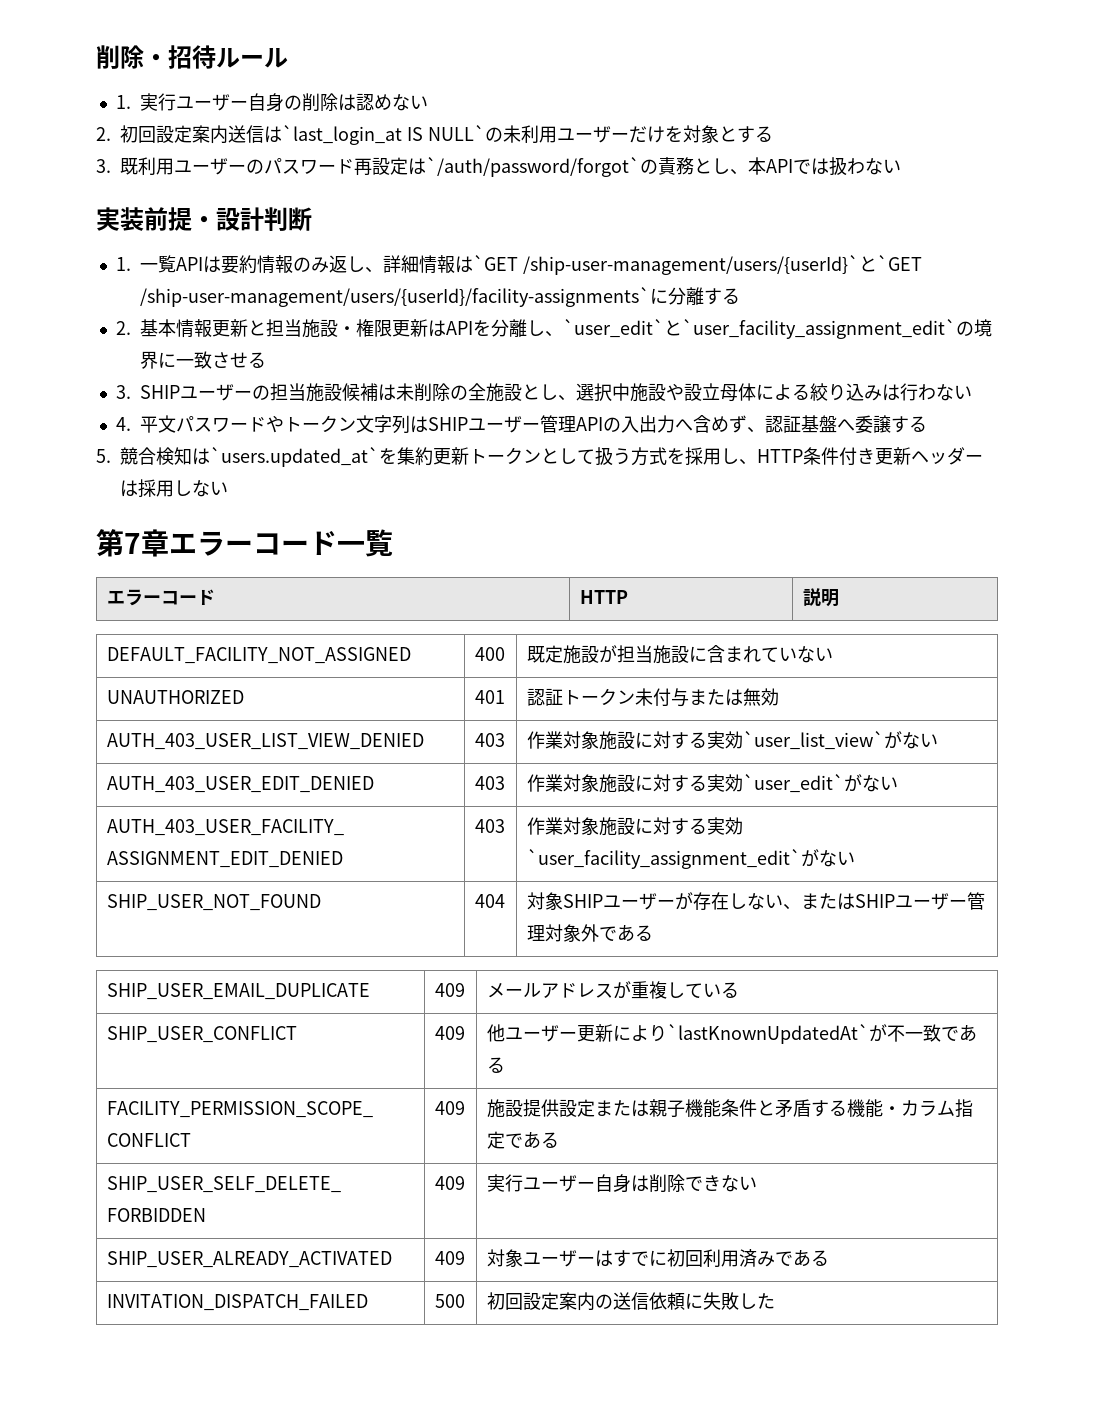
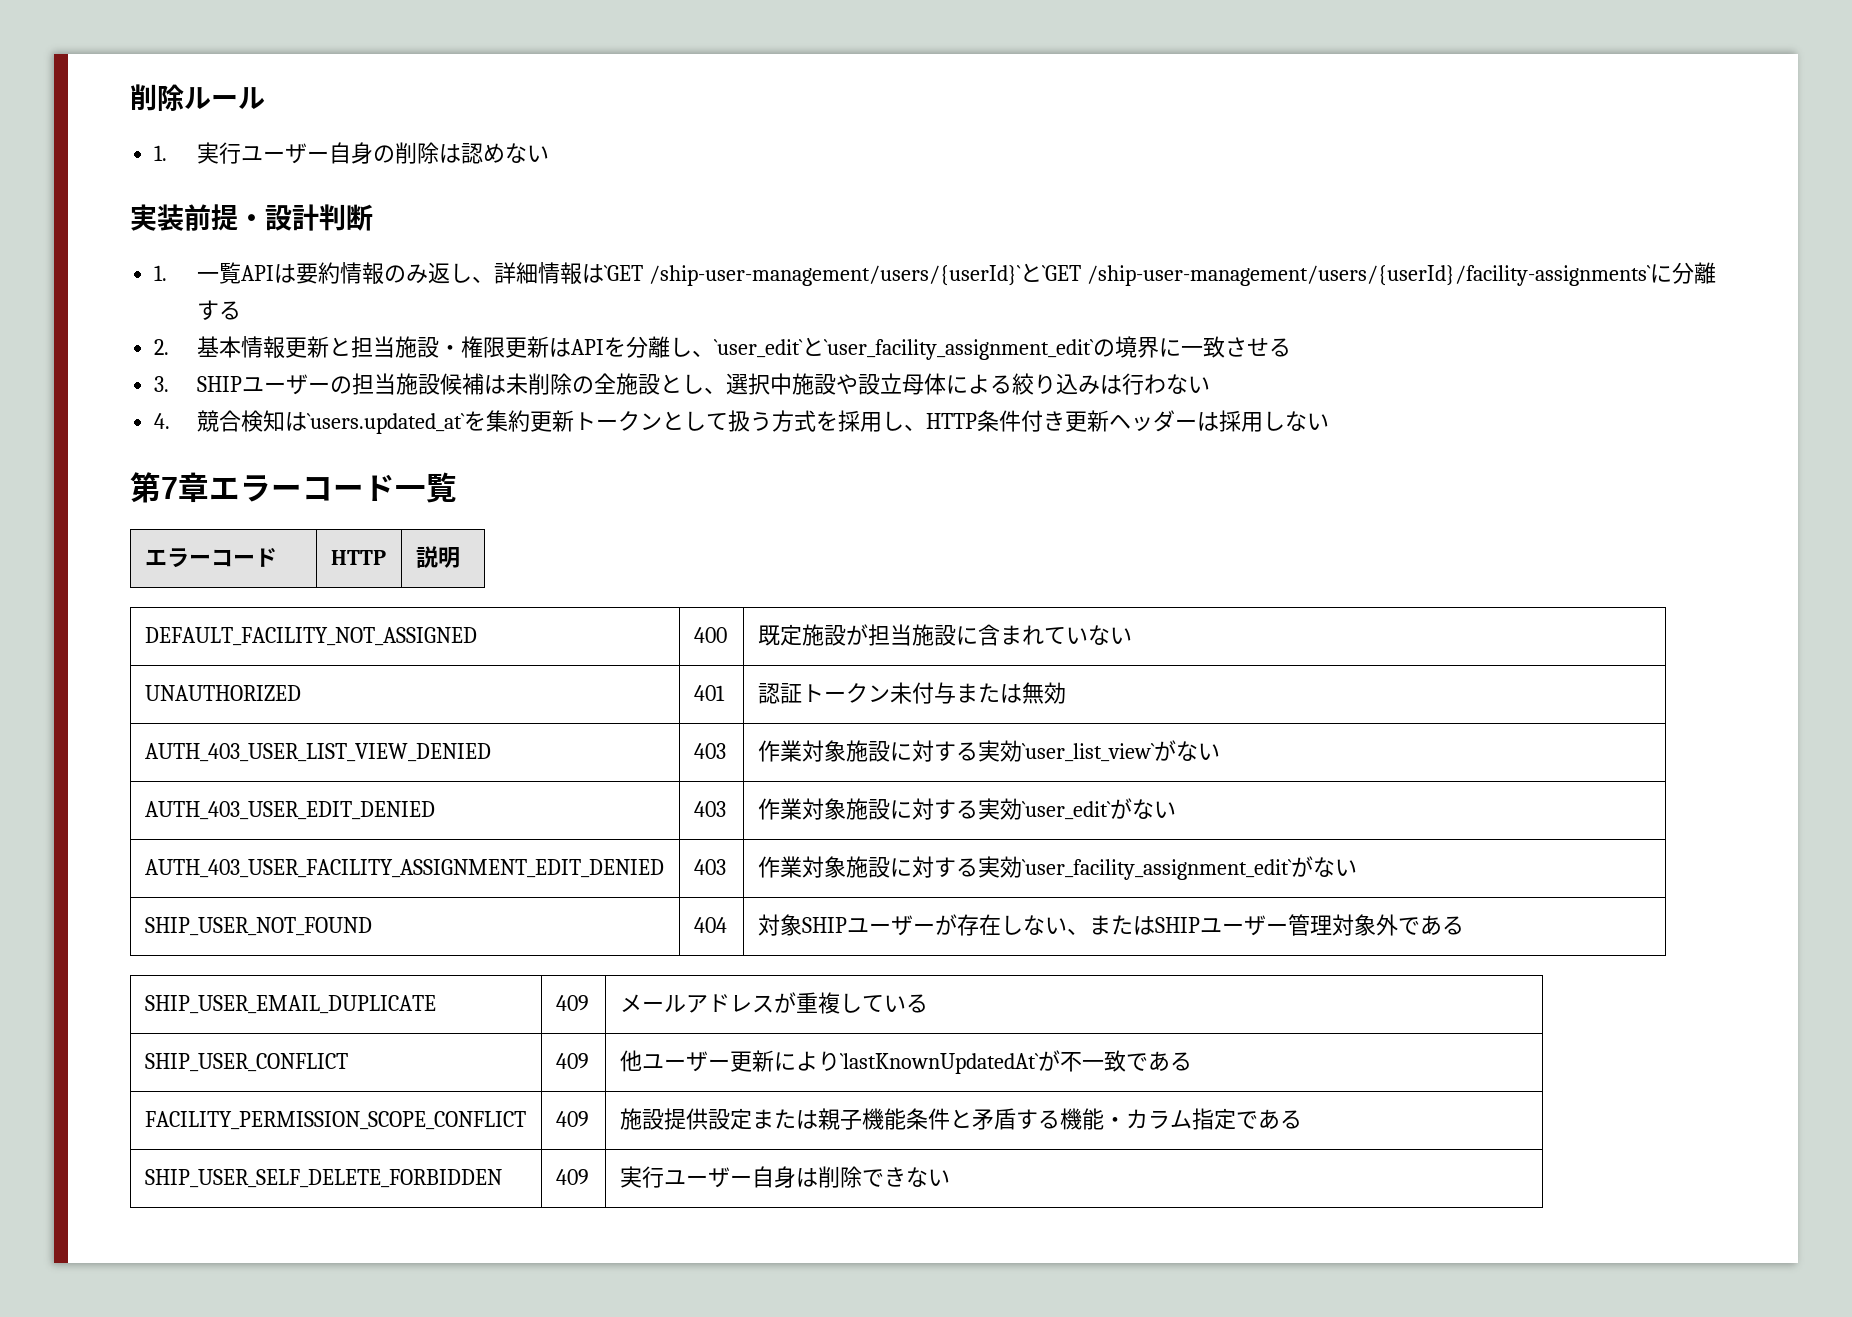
- 削除・招待ルール
+ 削除ルール
- 2.初回設定案内送信は`last_login_at IS NULL`の未利用ユーザーだけを対象とする
- 3.既利用ユーザーのパスワード再設定は`/auth/password/forgot`の責務とし、本APIでは扱わない
- 4.平文パスワードやトークン文字列はSHIPユーザー管理APIの入出力へ含めず、認証基盤へ委譲する
- 5.競合検知は`users.updated_at`を集約更新トークンとして扱う方式を採用し、HTTP条件付き更新ヘッダーは採用しない
+ 4.競合検知は`users.updated_at`を集約更新トークンとして扱う方式を採用し、HTTP条件付き更新ヘッダーは採用しない
- SHIP_USER_ALREADY_ACTIVATED | 409 | 対象ユーザーはすでに初回利用済みである
- INVITATION_DISPATCH_FAILED | 500 | 初回設定案内の送信依頼に失敗した

